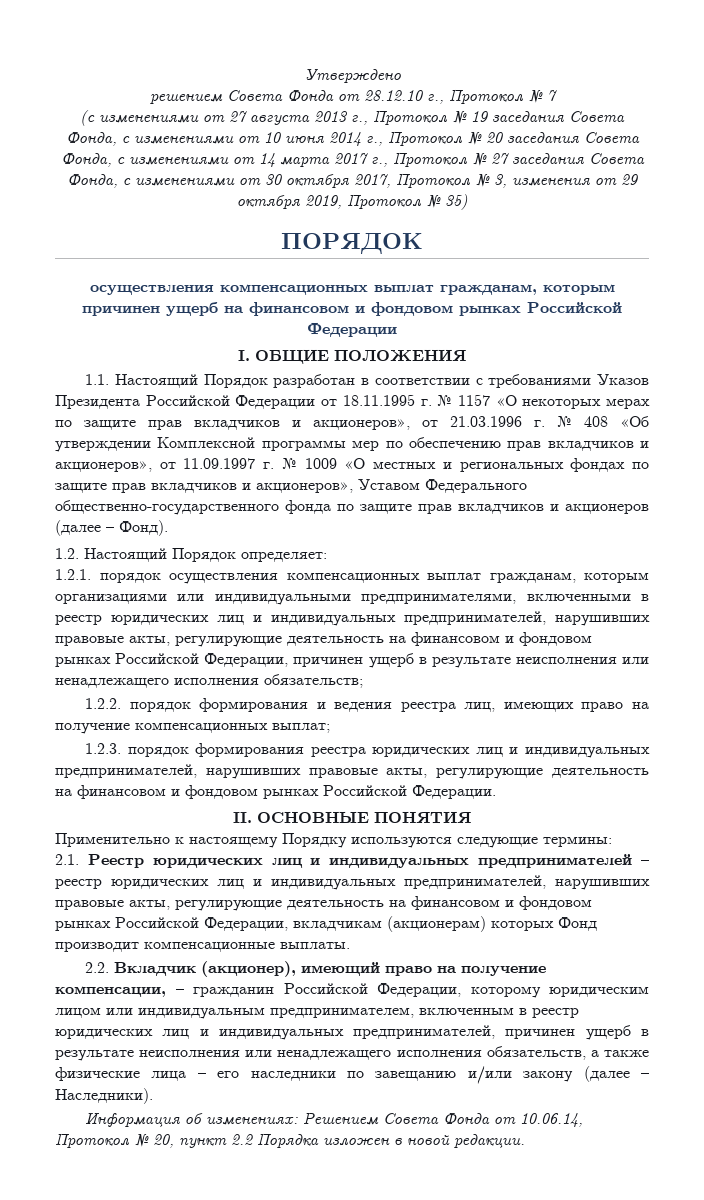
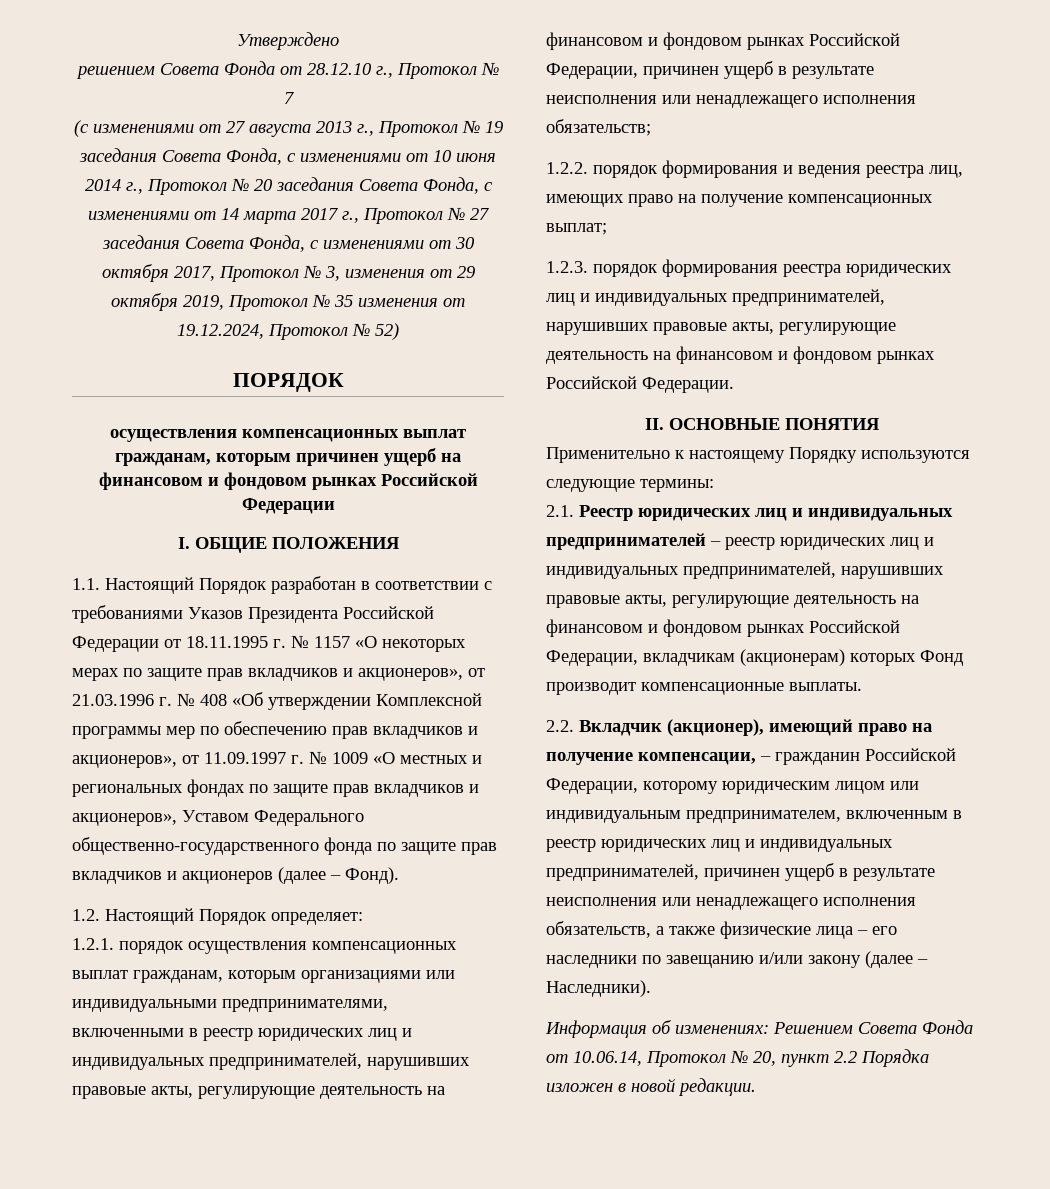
- (с изменениями от 27 августа 2013 г., Протокол № 19 заседания Совета Фонда, с изменениями от 10 июня 2014 г., Протокол № 20 заседания Совета Фонда, с изменениями от 14 марта 2017 г., Протокол № 27 заседания Совета Фонда, с изменениями от 30 октября 2017, Протокол № 3, изменения от 29 октября 2019, Протокол № 35)
+ (с изменениями от 27 августа 2013 г., Протокол № 19 заседания Совета Фонда, с изменениями от 10 июня 2014 г., Протокол № 20 заседания Совета Фонда, с изменениями от 14 марта 2017 г., Протокол № 27 заседания Совета Фонда, с изменениями от 30 октября 2017, Протокол № 3, изменения от 29 октября 2019, Протокол № 35 изменения от 19.12.2024, Протокол № 52)

